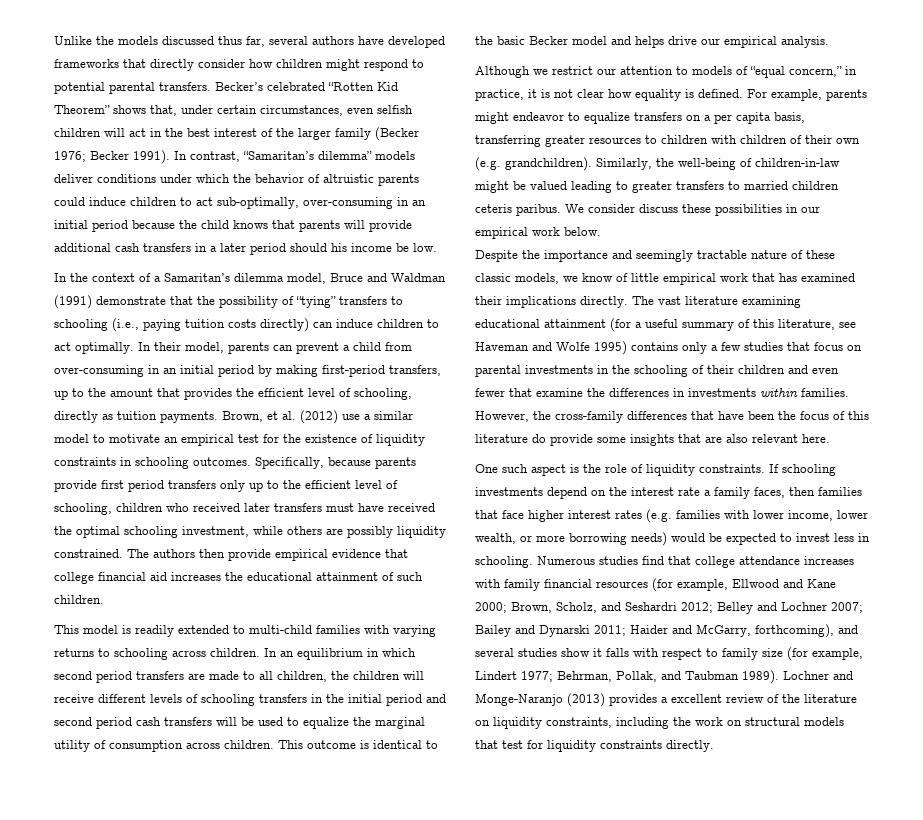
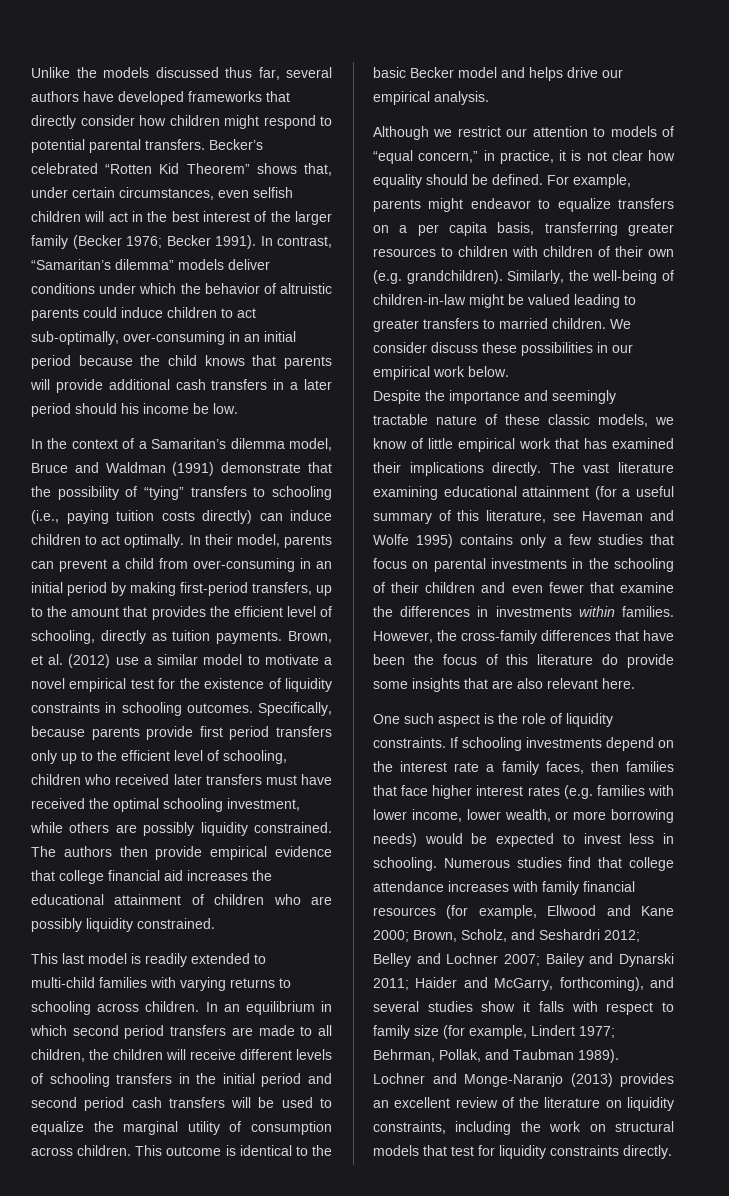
- Brown, et al. (2012) use a similar model to motivate an empirical test for the existence of liquidity constraints in schooling outcomes.
+ Brown, et al. (2012) use a similar model to motivate a novel empirical test for the existence of liquidity constraints in schooling outcomes.
- The authors then provide empirical evidence that college financial aid increases the educational attainment of such children.
- This model is readily extended to multi-child families with varying returns to schooling across children.
+ The authors then provide empirical evidence that college financial aid increases the educational attainment of children who are possibly liquidity constrained.
+ This last model is readily extended to multi-child families with varying returns to schooling across children.
- Although we restrict our attention to models of “equal concern,” in practice, it is not clear how equality is defined.
+ Although we restrict our attention to models of “equal concern,” in practice, it is not clear how equality should be defined.
- Similarly, the well-being of children-in-law might be valued leading to greater transfers to married children ceteris paribus.
+ Similarly, the well-being of children-in-law might be valued leading to greater transfers to married children.
- Lochner and Monge-Naranjo (2013) provides a excellent review of the literature on liquidity constraints, including the work on structural models that test for liquidity constraints directly.
+ Lochner and Monge-Naranjo (2013) provides an excellent review of the literature on liquidity constraints, including the work on structural models that test for liquidity constraints directly.

